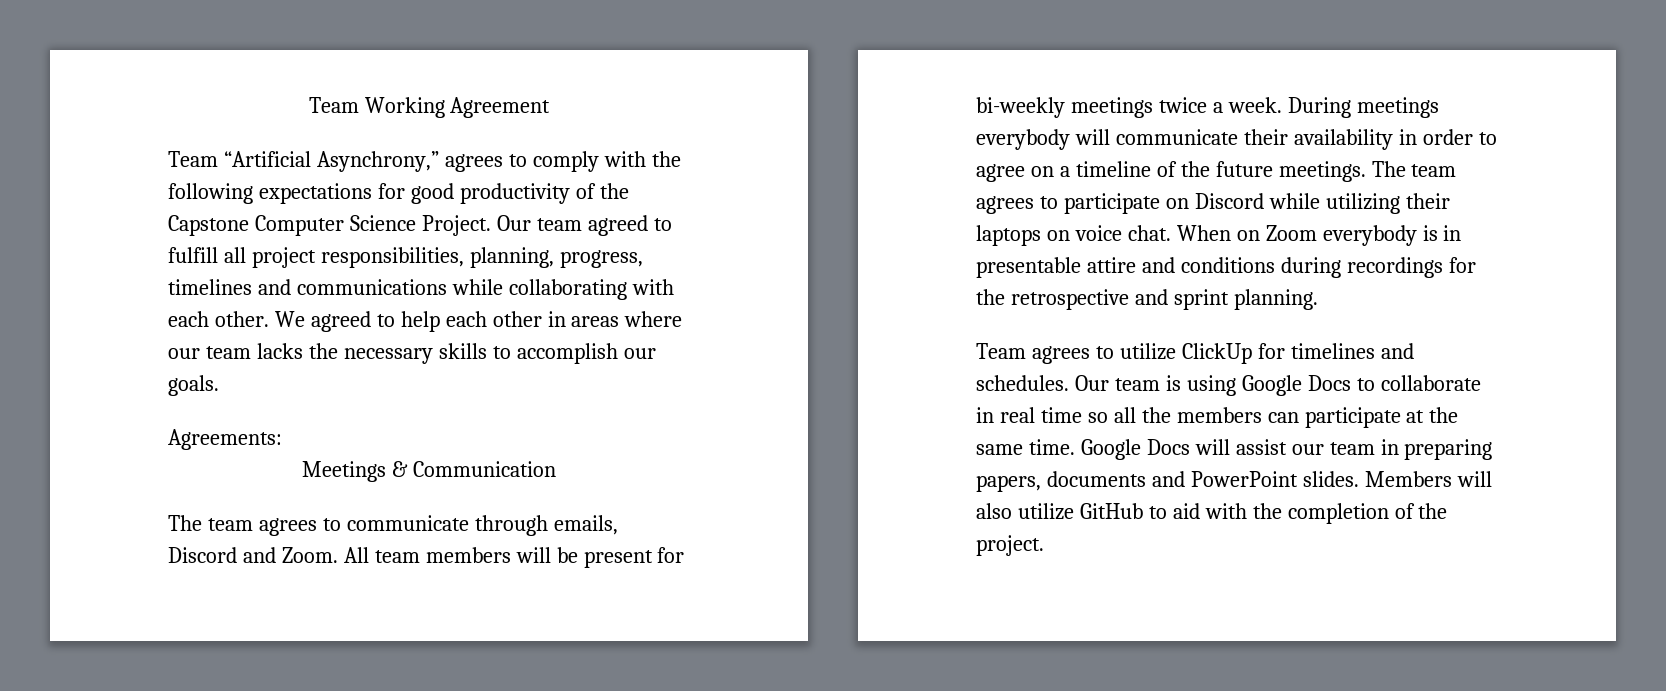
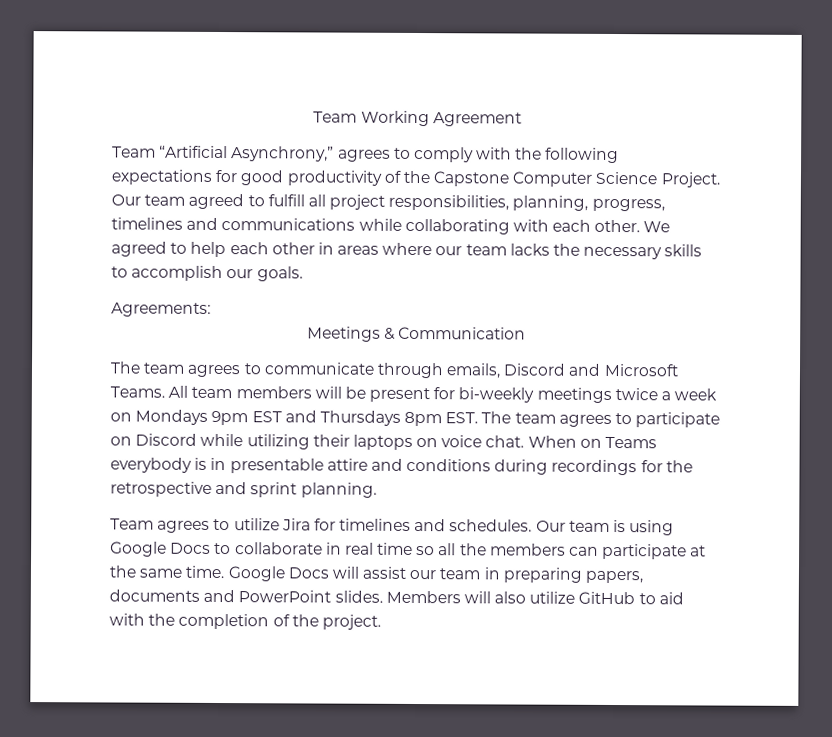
- The team agrees to communicate through emails, Discord and Zoom.
+ The team agrees to communicate through emails, Discord and Microsoft Teams.
- All team members will be present for bi-weekly meetings twice a week. During meetings everybody will communicate their availability in order to agree on a timeline of the future meetings. The team agrees to participate on Discord while utilizing their laptops on voice chat.
+ All team members will be present for bi-weekly meetings twice a week on Mondays 9pm EST and Thursdays 8pm EST. The team agrees to participate on Discord while utilizing their laptops on voice chat.
- When on Zoom everybody is in presentable attire and conditions during recordings for the retrospective and sprint planning.
+ When on Teams everybody is in presentable attire and conditions during recordings for the retrospective and sprint planning.
- Team agrees to utilize ClickUp for timelines and schedules.
+ Team agrees to utilize Jira for timelines and schedules.

